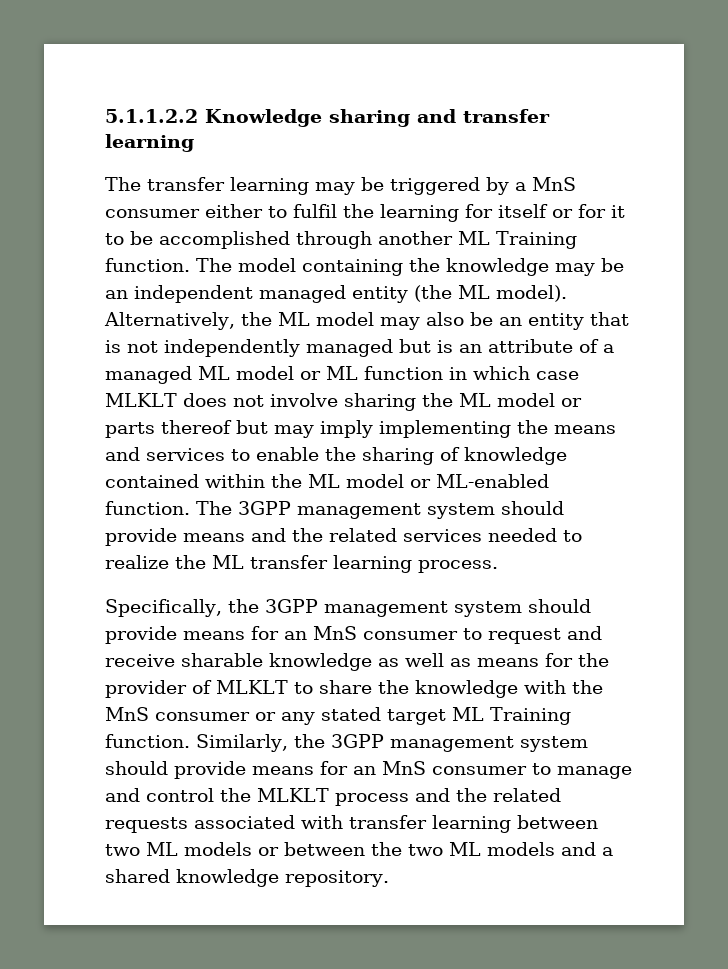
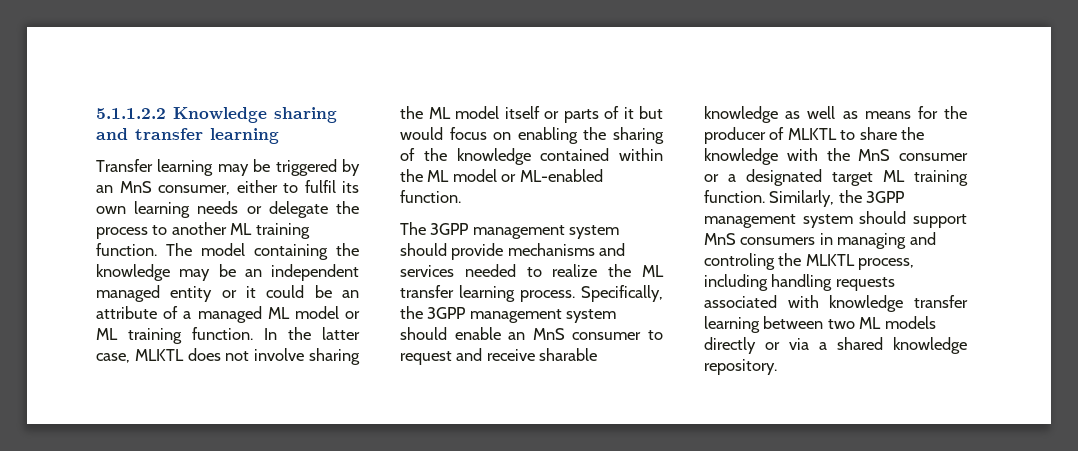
- The transfer learning may be triggered by a MnS consumer either to fulfil the learning for itself or for it to be accomplished through another ML Training function.
+ Transfer learning may be triggered by an MnS consumer, either to fulfil its own learning needs or delegate the process to another ML training function.
- The model containing the knowledge may be an independent managed entity (the ML model). Alternatively, the ML model may also be an entity that is not independently managed but is an attribute of a managed ML model or ML function in which case MLKLT does not involve sharing the ML model or parts thereof but may imply implementing the means and services to enable the sharing of knowledge contained within the ML model or ML-enabled function. The 3GPP management system should provide means and the related services needed to realize the ML transfer learning process.
- Specifically, the 3GPP management system should provide means for an MnS consumer to request and receive sharable knowledge as well as means for the provider of MLKLT to share the knowledge with the MnS consumer or any stated target ML Training function.
+ The model containing the knowledge may be an independent managed entity or it could be an attribute of a managed ML model or ML training function. In the latter case, MLKTL does not involve sharing the ML model itself or parts of it but would focus on enabling the sharing of the knowledge contained within the ML model or ML-enabled function.
+ The 3GPP management system should provide mechanisms and services needed to realize the ML transfer learning process. Specifically, the 3GPP management system should enable an MnS consumer to request and receive sharable knowledge as well as means for the producer of MLKTL to share the knowledge with the MnS consumer or a designated target ML training function.
- Similarly, the 3GPP management system should provide means for an MnS consumer to manage and control the MLKLT process and the related requests associated with transfer learning between two ML models or between the two ML models and a shared knowledge repository.
+ Similarly, the 3GPP management system should support MnS consumers in managing and controling the MLKTL process, including handling requests associated with knowledge transfer learning between two ML models directly or via a shared knowledge repository.

